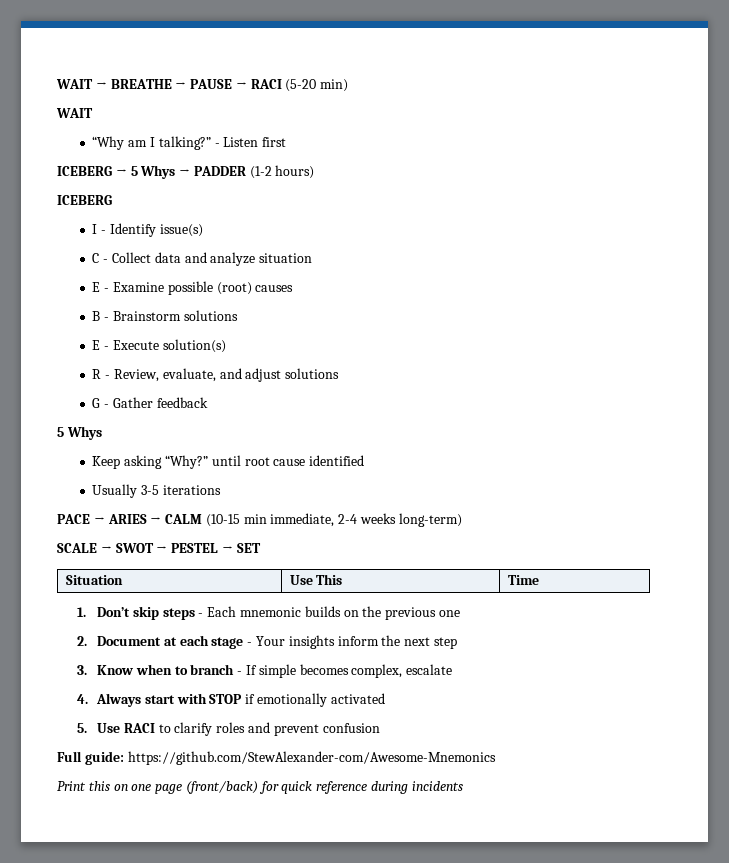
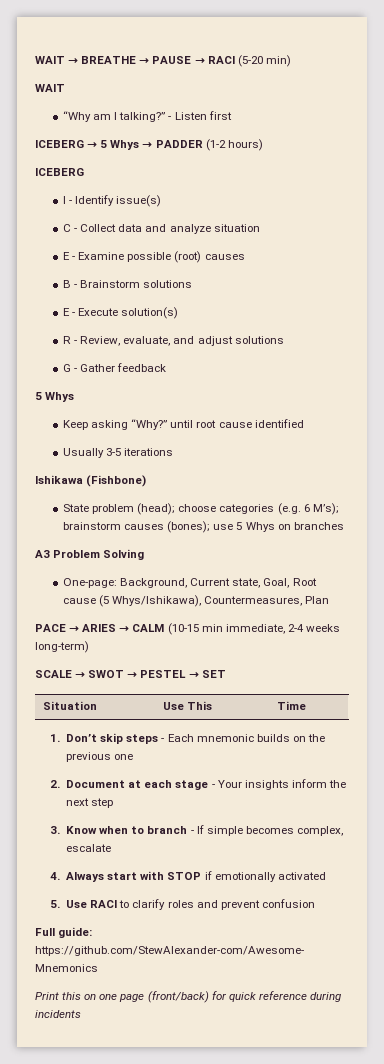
+ Ishikawa (Fishbone)
+ State problem (head); choose categories (e.g. 6 M’s); brainstorm causes (bones); use 5 Whys on branches
+ A3 Problem Solving
+ One-page: Background, Current state, Goal, Root cause (5 Whys/Ishikawa), Countermeasures, Plan

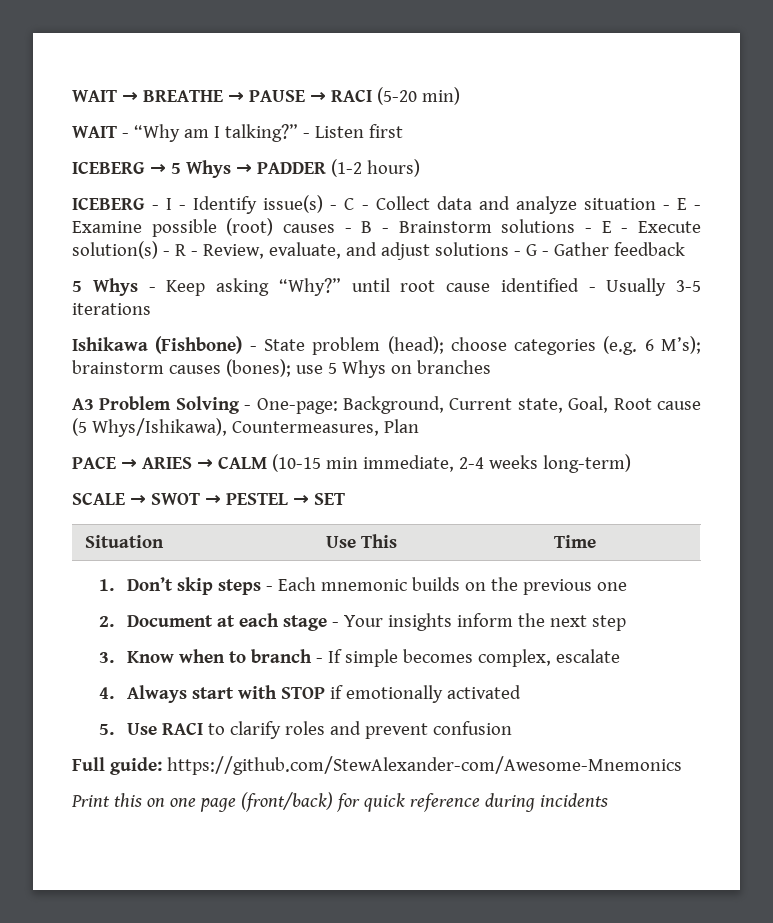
  WAIT → BREATHE → PAUSE → RACI (5-20 min)
- WAIT
- “Why am I talking?”
+ WAIT - “Why am I talking?”
  ICEBERG → 5 Whys → PADDER (1-2 hours)
- ICEBERG
- I - Identify issue(s)
- C - Collect data and analyze situation
- E - Examine possible (root) causes
- B - Brainstorm solutions
- E - Execute solution(s)
- R - Review, evaluate, and adjust solutions
- G - Gather feedback
- 5 Whys
- Keep asking “Why?” until root cause identified
- Usually 3-5 iterations
+ ICEBERG - I - Identify issue(s) - C - Collect data and analyze situation - E - Examine possible (root) causes - B - Brainstorm solutions - E - Execute solution(s) - R - Review, evaluate, and adjust solutions - G - Gather feedback
+ 5 Whys - Keep asking “Why?” until root cause identified - Usually 3-5 iterations
- Ishikawa (Fishbone)
- State problem (head); choose categories (e.g. 6 M’s); brainstorm causes (bones); use 5 Whys on branches
+ Ishikawa (Fishbone) - State problem (head); choose categories (e.g. 6 M’s); brainstorm causes (bones); use 5 Whys on branches
- A3 Problem Solving
- One-page: Background, Current state, Goal, Root cause (5 Whys/Ishikawa), Countermeasures, Plan
+ A3 Problem Solving - One-page: Background, Current state, Goal, Root cause (5 Whys/Ishikawa), Countermeasures, Plan

